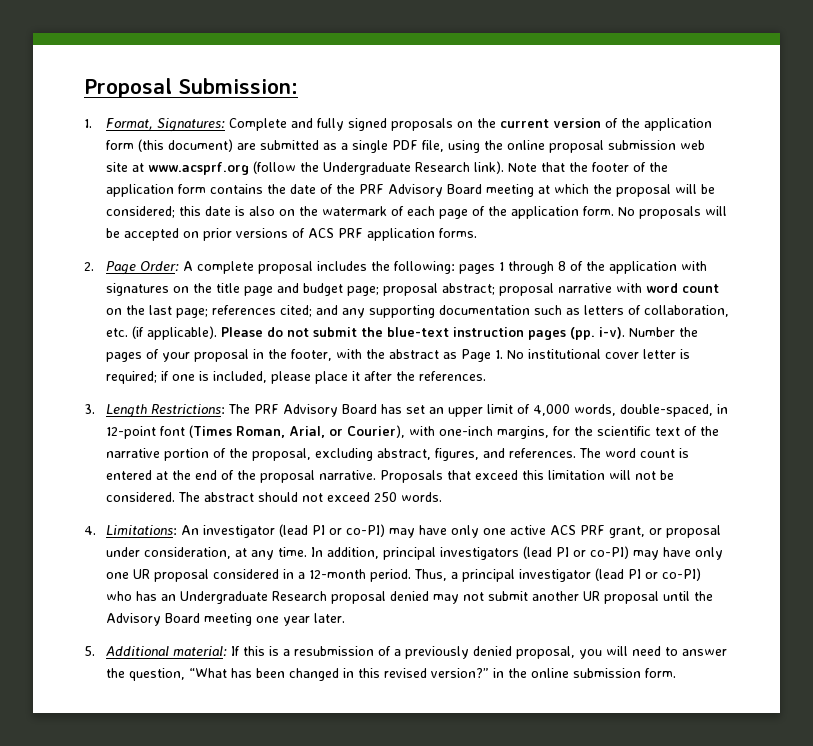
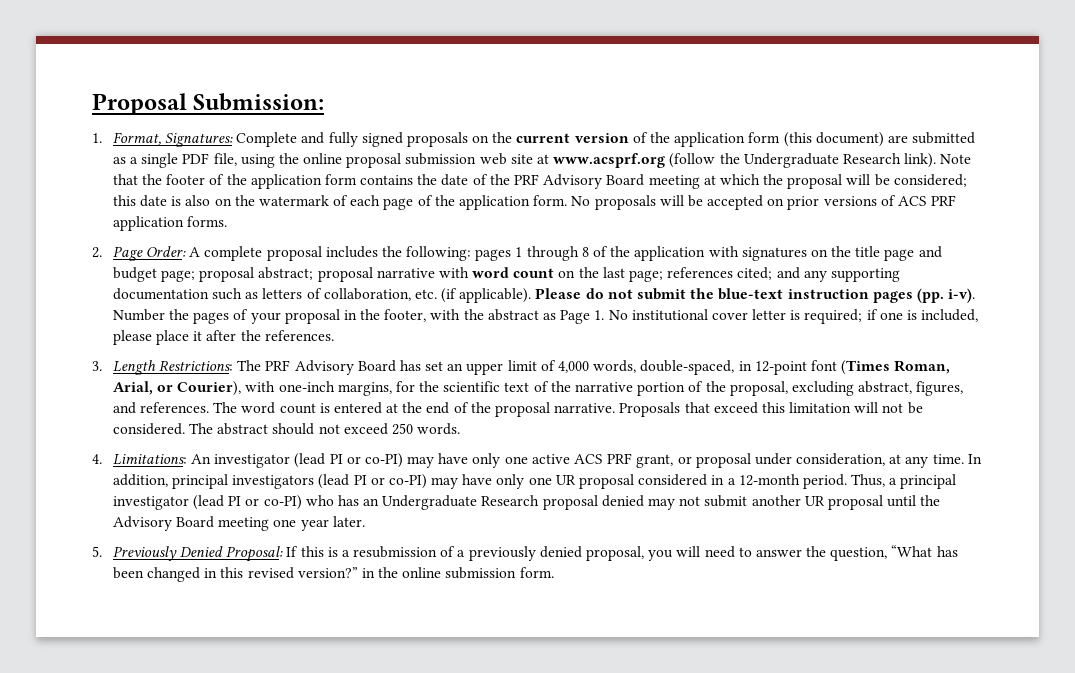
- 5. Additional material: If this is a resubmission of a previously denied proposal, you will need to answer the question, “What has been changed in this revised version?” in the online submission form.
+ 5. Previously Denied Proposal: If this is a resubmission of a previously denied proposal, you will need to answer the question, “What has been changed in this revised version?” in the online submission form.

